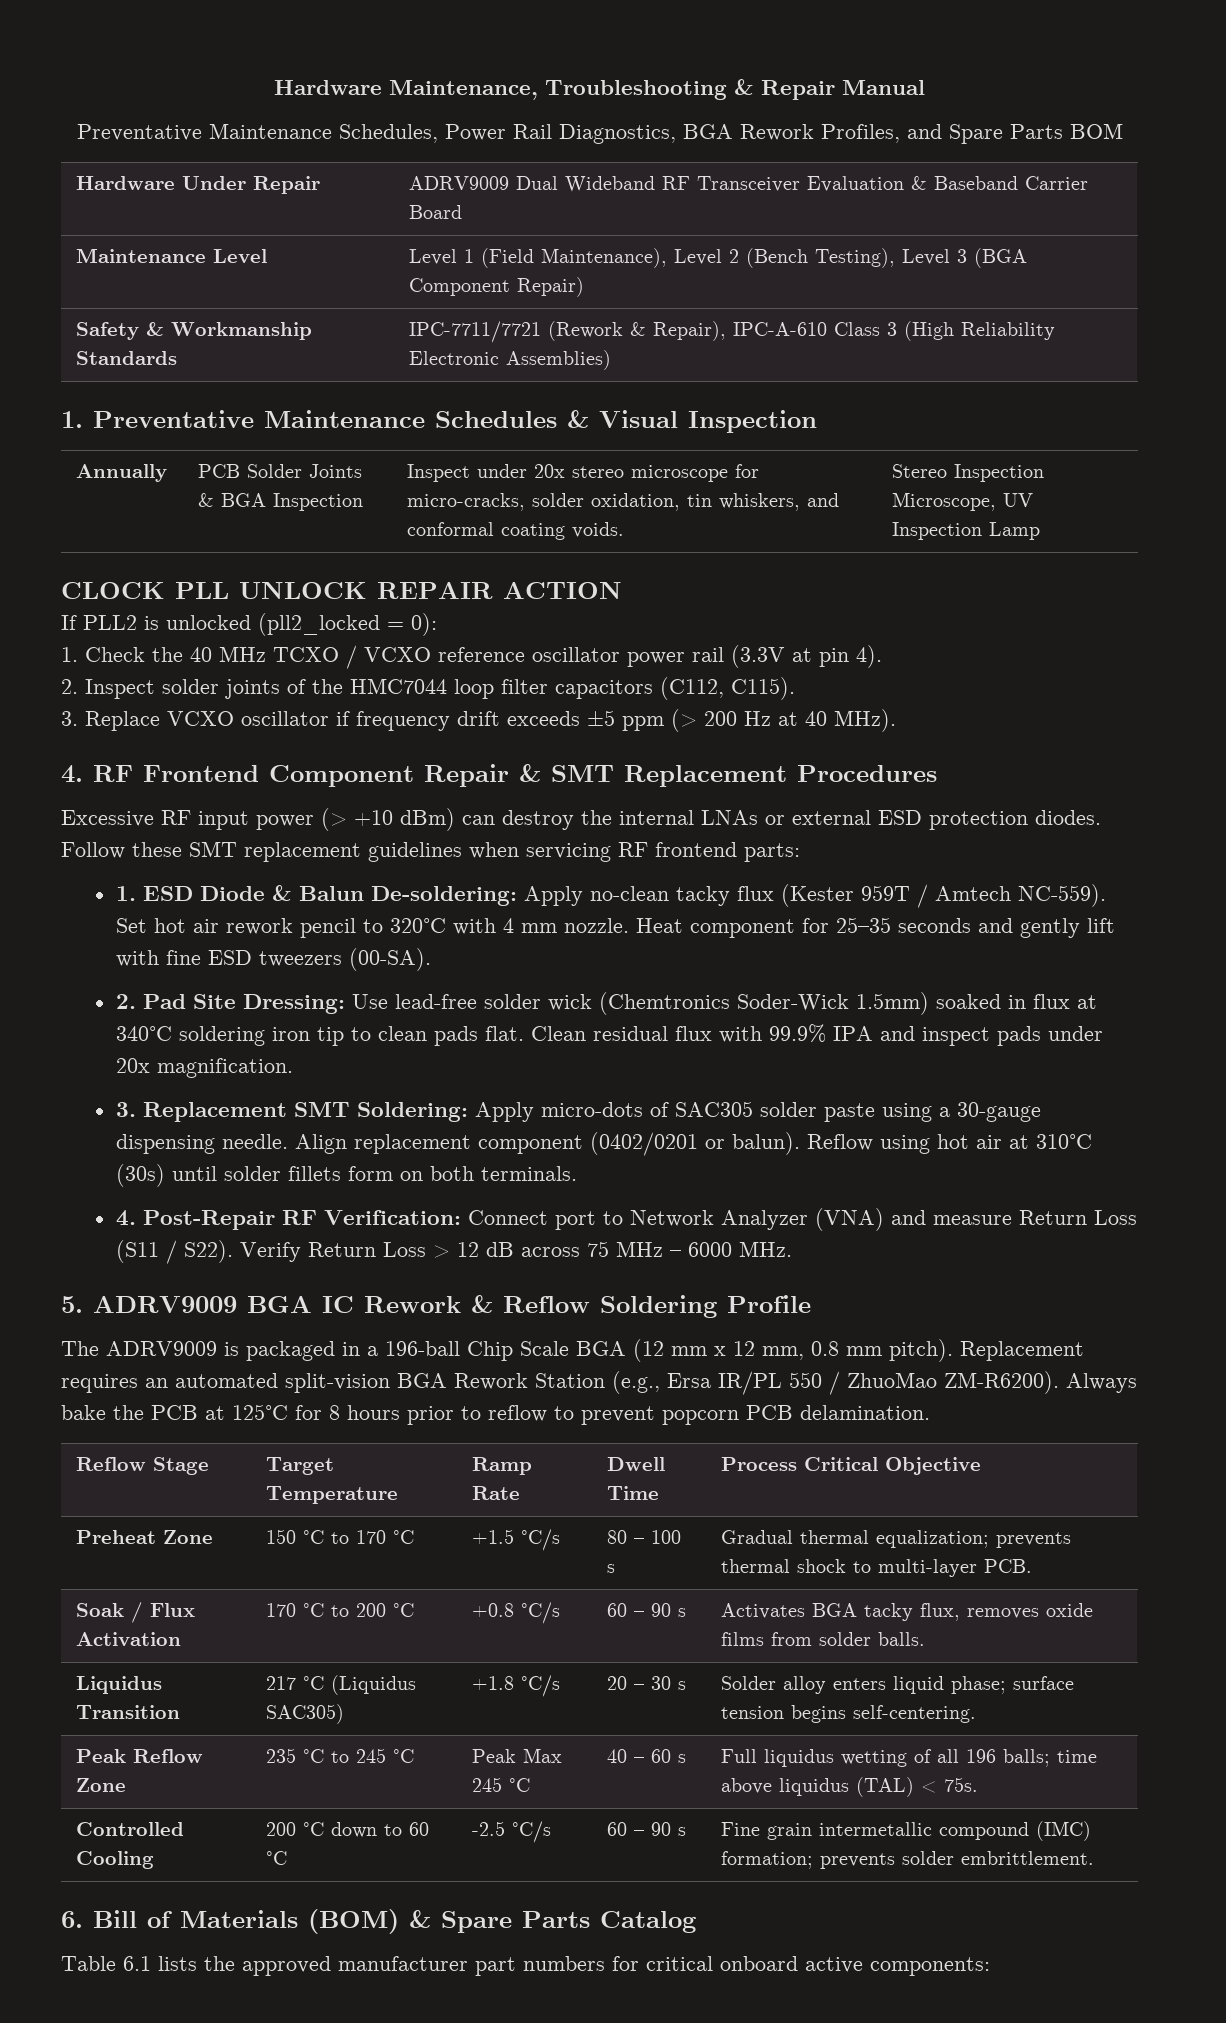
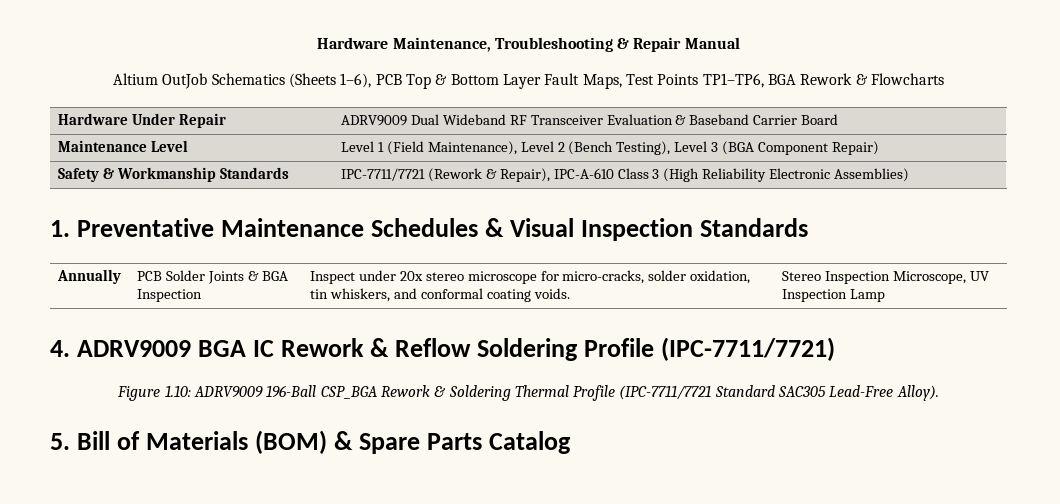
- Preventative Maintenance Schedules, Power Rail Diagnostics, BGA Rework Profiles, and Spare Parts BOM
+ Altium OutJob Schematics (Sheets 1–6), PCB Top & Bottom Layer Fault Maps, Test Points TP1–TP6, BGA Rework & Flowcharts
- 1. Preventative Maintenance Schedules & Visual Inspection
+ 1. Preventative Maintenance Schedules & Visual Inspection Standards
- CLOCK PLL UNLOCK REPAIR ACTION
- If PLL2 is unlocked (pll2_locked = 0):
- 1. Check the 40 MHz TCXO / VCXO reference oscillator power rail (3.3V at pin 4).
- 2. Inspect solder joints of the HMC7044 loop filter capacitors (C112, C115).
- 3. Replace VCXO oscillator if frequency drift exceeds ±5 ppm (> 200 Hz at 40 MHz).
- 4. RF Frontend Component Repair & SMT Replacement Procedures
- Excessive RF input power (> +10 dBm) can destroy the internal LNAs or external ESD protection diodes. Follow these SMT replacement guidelines when servicing RF frontend parts:
- 1. ESD Diode & Balun De-soldering: Apply no-clean tacky flux (Kester 959T / Amtech NC-559). Set hot air rework pencil to 320°C with 4 mm nozzle. Heat component for 25–35 seconds and gently lift with fine ESD tweezers (00-SA).
- 2. Pad Site Dressing: Use lead-free solder wick (Chemtronics Soder-Wick 1.5mm) soaked in flux at 340°C soldering iron tip to clean pads flat. Clean residual flux with 99.9% IPA and inspect pads under 20x magnification.
- 3. Replacement SMT Soldering: Apply micro-dots of SAC305 solder paste using a 30-gauge dispensing needle. Align replacement component (0402/0201 or balun). Reflow using hot air at 310°C (30s) until solder fillets form on both terminals.
- 4. Post-Repair RF Verification: Connect port to Network Analyzer (VNA) and measure Return Loss (S11 / S22). Verify Return Loss > 12 dB across 75 MHz – 6000 MHz.
- 5. ADRV9009 BGA IC Rework & Reflow Soldering Profile
- The ADRV9009 is packaged in a 196-ball Chip Scale BGA (12 mm x 12 mm, 0.8 mm pitch). Replacement requires an automated split-vision BGA Rework Station (e.g., Ersa IR/PL 550 / ZhuoMao ZM-R6200). Always bake the PCB at 125°C for 8 hours prior to reflow to prevent popcorn PCB delamination.
- Reflow Stage | Target Temperature | Ramp Rate | Dwell Time | Process Critical Objective
- Preheat Zone | 150 °C to 170 °C | +1.5 °C/s | 80 – 100 s | Gradual thermal equalization; prevents thermal shock to multi-layer PCB.
- Soak / Flux Activation | 170 °C to 200 °C | +0.8 °C/s | 60 – 90 s | Activates BGA tacky flux, removes oxide films from solder balls.
- Liquidus Transition | 217 °C (Liquidus SAC305) | +1.8 °C/s | 20 – 30 s | Solder alloy enters liquid phase; surface tension begins self-centering.
- Peak Reflow Zone | 235 °C to 245 °C | Peak Max 245 °C | 40 – 60 s | Full liquidus wetting of all 196 balls; time above liquidus (TAL) < 75s.
- Controlled Cooling | 200 °C down to 60 °C | -2.5 °C/s | 60 – 90 s | Fine grain intermetallic compound (IMC) formation; prevents solder embrittlement.
- 6. Bill of Materials (BOM) & Spare Parts Catalog
+ 4. ADRV9009 BGA IC Rework & Reflow Soldering Profile (IPC-7711/7721)
+ Figure 1.10: ADRV9009 196-Ball CSP_BGA Rework & Soldering Thermal Profile (IPC-7711/7721 Standard SAC305 Lead-Free Alloy).
+ 5. Bill of Materials (BOM) & Spare Parts Catalog
- Table 6.1 lists the approved manufacturer part numbers for critical onboard active components:

